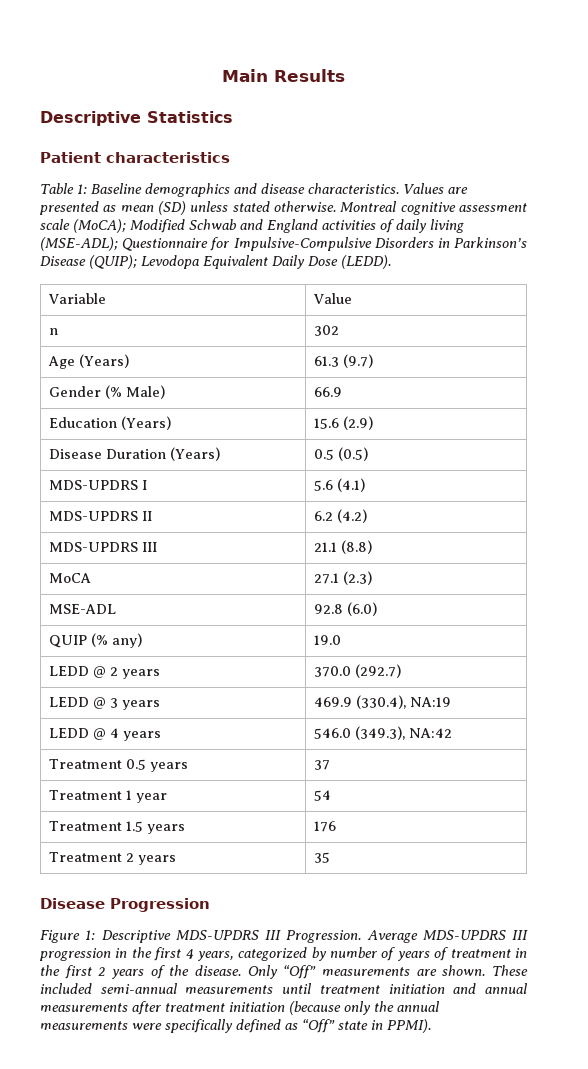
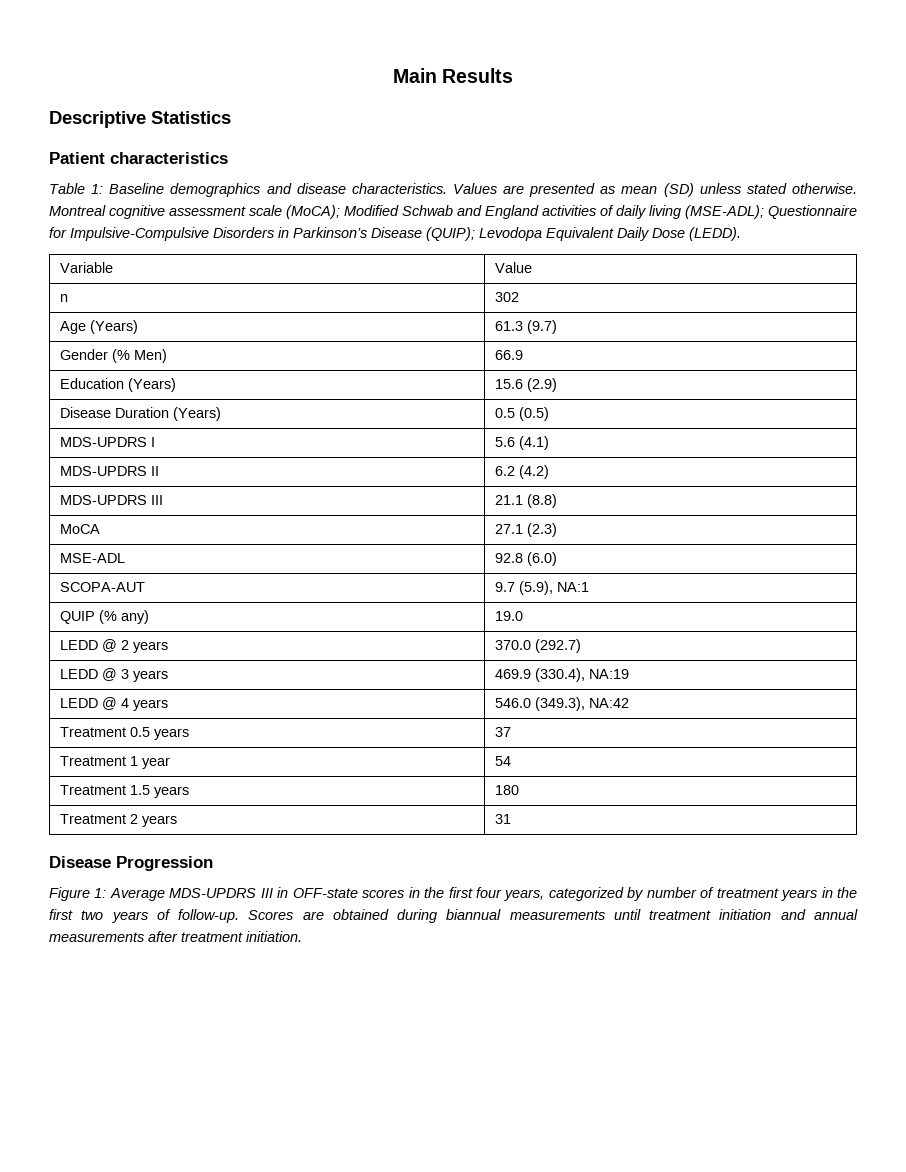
- Gender (% Male) | 66.9
+ Gender (% Men) | 66.9
+ SCOPA-AUT | 9.7 (5.9), NA:1
- Treatment 1.5 years | 176
+ Treatment 1.5 years | 180
- Treatment 2 years | 35
+ Treatment 2 years | 31
- Figure 1: Descriptive MDS-UPDRS III Progression. Average MDS-UPDRS III progression in the first 4 years, categorized by number of years of treatment in the first 2 years of the disease. Only “Off” measurements are shown. These included semi-annual measurements until treatment initiation and annual measurements after treatment initiation (because only the annual measurements were specifically defined as “Off” state in PPMI).
+ Figure 1: Average MDS-UPDRS III in OFF-state scores in the first four years, categorized by number of treatment years in the first two years of follow-up. Scores are obtained during biannual measurements until treatment initiation and annual measurements after treatment initiation.

